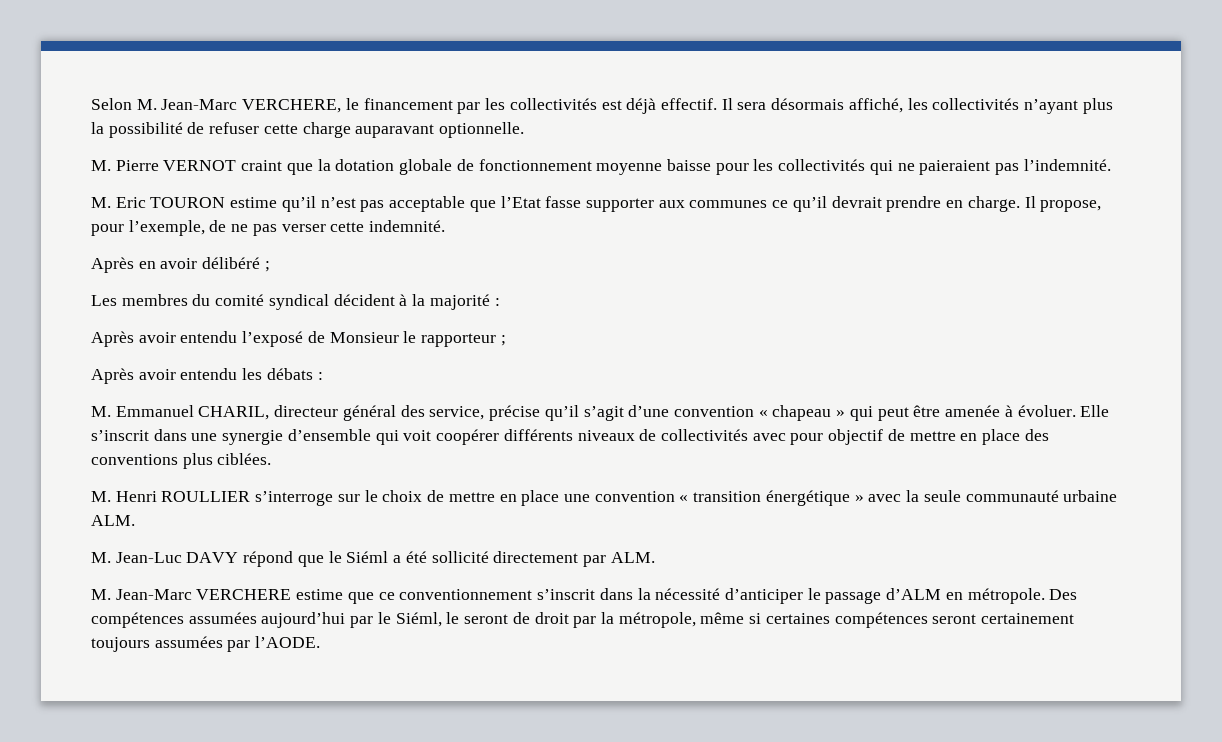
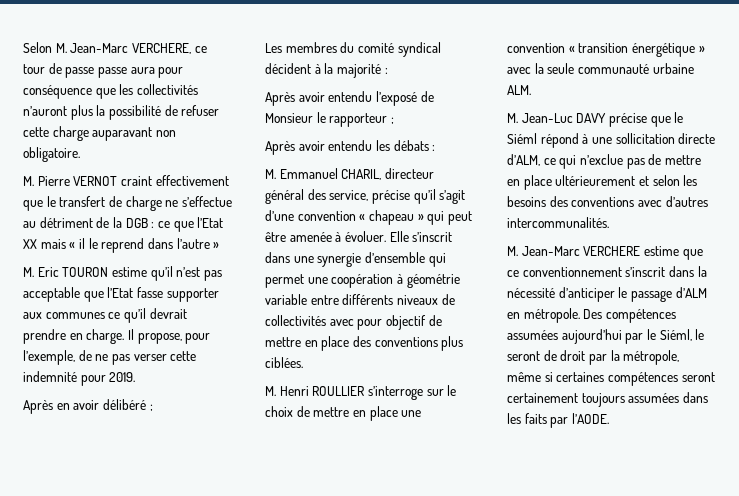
- Selon M. Jean-Marc VERCHERE, le financement par les collectivités est déjà effectif. Il sera désormais affiché, les collectivités n’ayant plus la possibilité de refuser cette charge auparavant optionnelle.
+ Selon M. Jean-Marc VERCHERE, ce tour de passe passe aura pour conséquence que les collectivités n’auront plus la possibilité de refuser cette charge auparavant non obligatoire.
- M. Pierre VERNOT craint que la dotation globale de fonctionnement moyenne baisse pour les collectivités qui ne paieraient pas l’indemnité.
+ M. Pierre VERNOT craint effectivement que le transfert de charge ne s’effectue au détriment de la DGB : ce que l’Etat XX mais « il le reprend dans l’autre »
- Il propose, pour l’exemple, de ne pas verser cette indemnité.
+ Il propose, pour l’exemple, de ne pas verser cette indemnité pour 2019.
- Elle s’inscrit dans une synergie d’ensemble qui voit coopérer différents niveaux de collectivités avec pour objectif de mettre en place des conventions plus ciblées.
+ Elle s’inscrit dans une synergie d’ensemble qui permet une coopération à géométrie variable entre différents niveaux de collectivités avec pour objectif de mettre en place des conventions plus ciblées.
- M. Jean-Luc DAVY répond que le Siéml a été sollicité directement par ALM.
+ M. Jean-Luc DAVY précise que le Siéml répond à une sollicitation directe d’ALM, ce qui n’exclue pas de mettre en place ultérieurement et selon les besoins des conventions avec d’autres intercommunalités.
- Des compétences assumées aujourd’hui par le Siéml, le seront de droit par la métropole, même si certaines compétences seront certainement toujours assumées par l’AODE.
+ Des compétences assumées aujourd’hui par le Siéml, le seront de droit par la métropole, même si certaines compétences seront certainement toujours assumées dans les faits par l’AODE.

